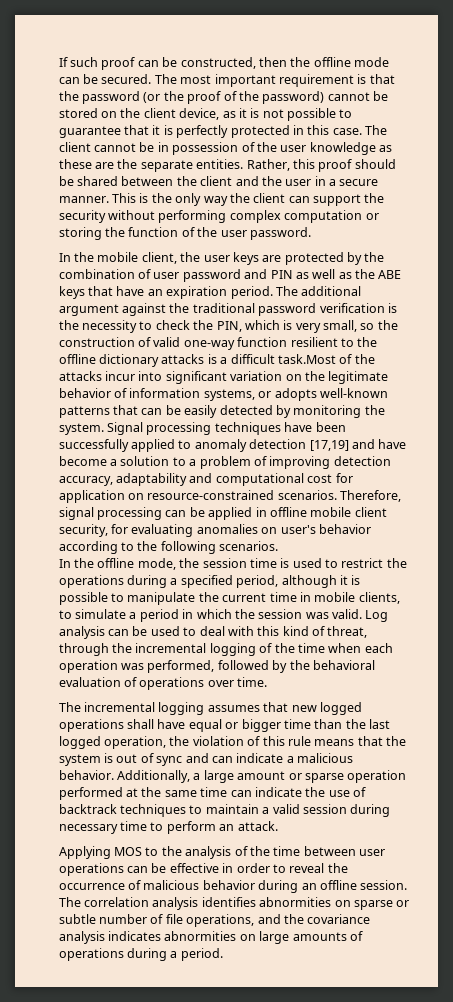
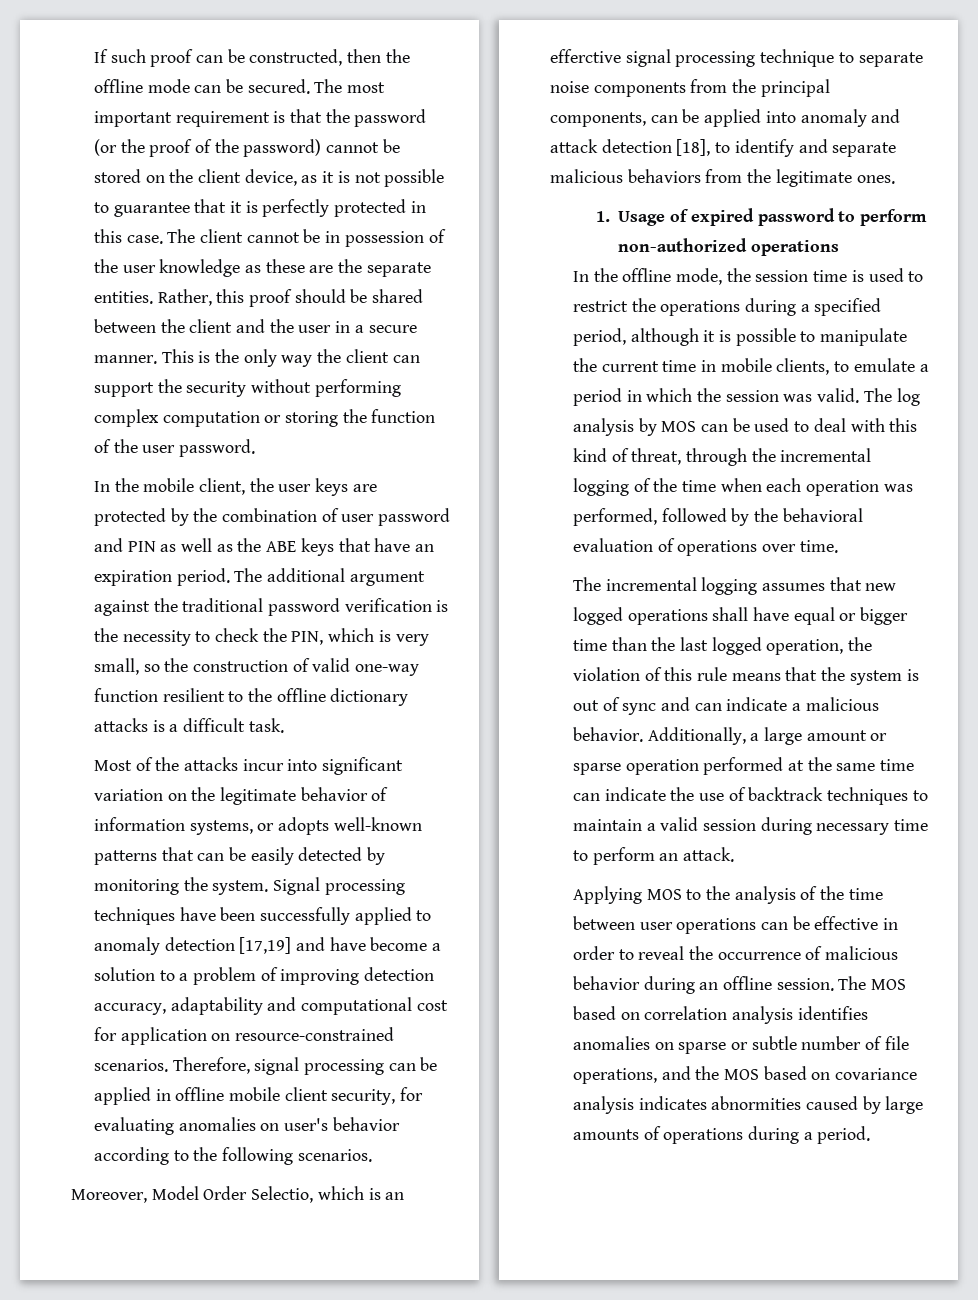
- The additional argument against the traditional password verification is the necessity to check the PIN, which is very small, so the construction of valid one-way function resilient to the offline dictionary attacks is a difficult task.Most of the attacks incur into significant variation on the legitimate behavior of information systems, or adopts well-known patterns that can be easily detected by monitoring the system.
+ The additional argument against the traditional password verification is the necessity to check the PIN, which is very small, so the construction of valid one-way function resilient to the offline dictionary attacks is a difficult task.
+ Most of the attacks incur into significant variation on the legitimate behavior of information systems, or adopts well-known patterns that can be easily detected by monitoring the system.
+ Moreover, Model Order Selectio, which is an efferctive signal processing technique to separate noise components from the principal components, can be applied into anomaly and attack detection [18], to identify and separate malicious behaviors from the legitimate ones.
+ 1. Usage of expired password to perform non-authorized operations
- In the offline mode, the session time is used to restrict the operations during a specified period, although it is possible to manipulate the current time in mobile clients, to simulate a period in which the session was valid.
+ In the offline mode, the session time is used to restrict the operations during a specified period, although it is possible to manipulate the current time in mobile clients, to emulate a period in which the session was valid.
- Log analysis can be used to deal with this kind of threat, through the incremental logging of the time when each operation was performed, followed by the behavioral evaluation of operations over time.
+ The log analysis by MOS can be used to deal with this kind of threat, through the incremental logging of the time when each operation was performed, followed by the behavioral evaluation of operations over time.
- The correlation analysis identifies abnormities on sparse or subtle number of file operations, and the covariance analysis indicates abnormities on large amounts of operations during a period.
+ The MOS based on correlation analysis identifies anomalies on sparse or subtle number of file operations, and the MOS based on covariance analysis indicates abnormities caused by large amounts of operations during a period.

